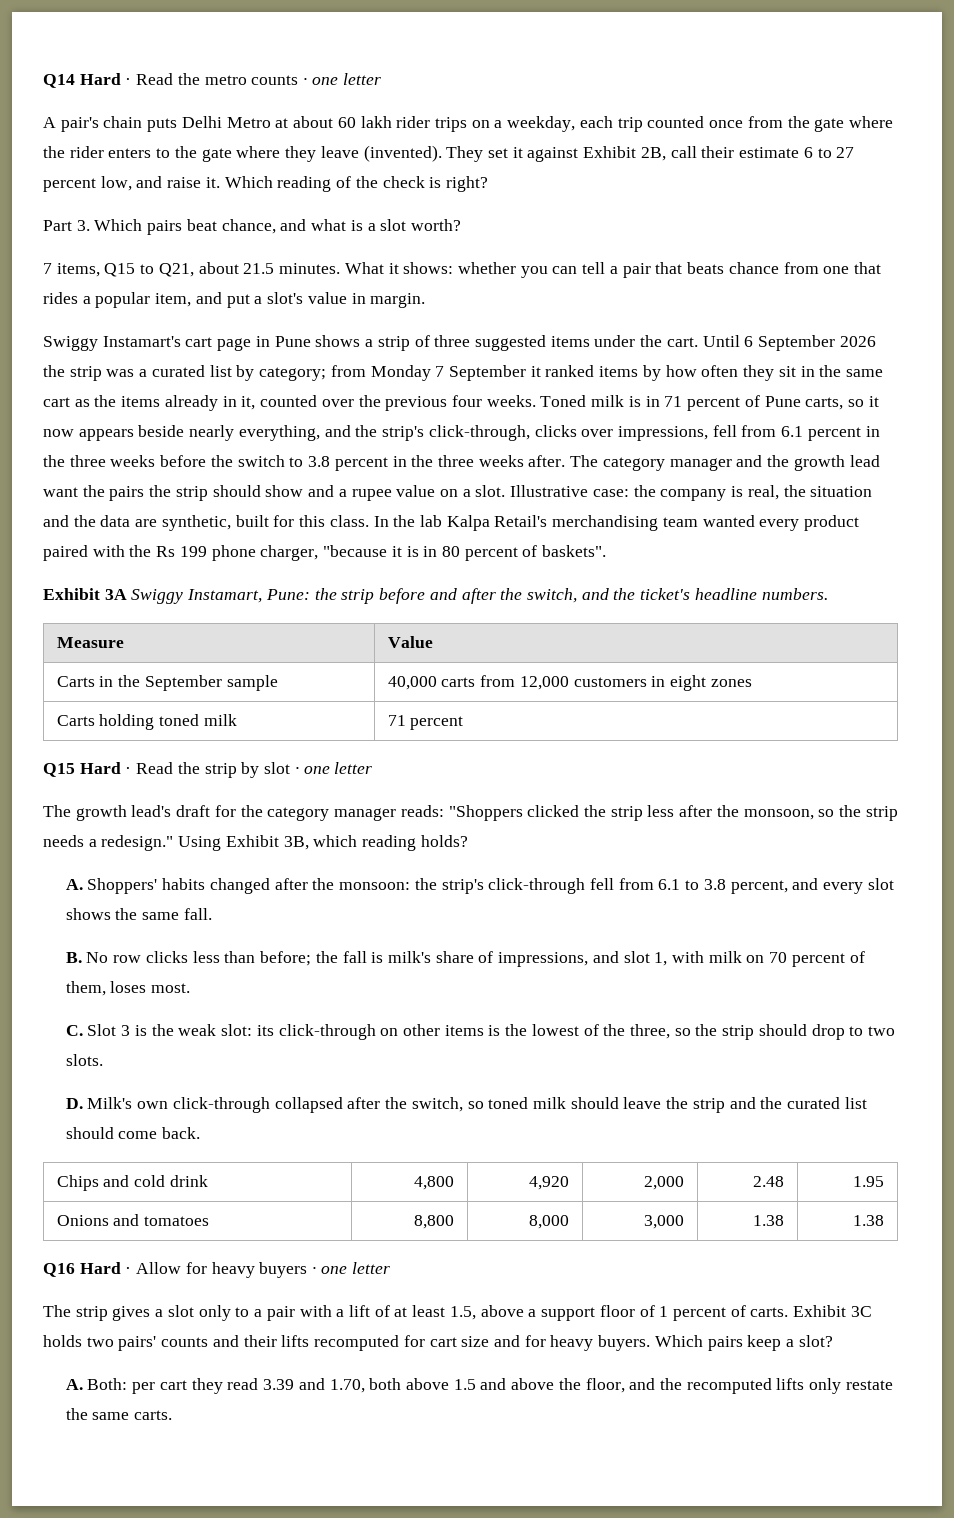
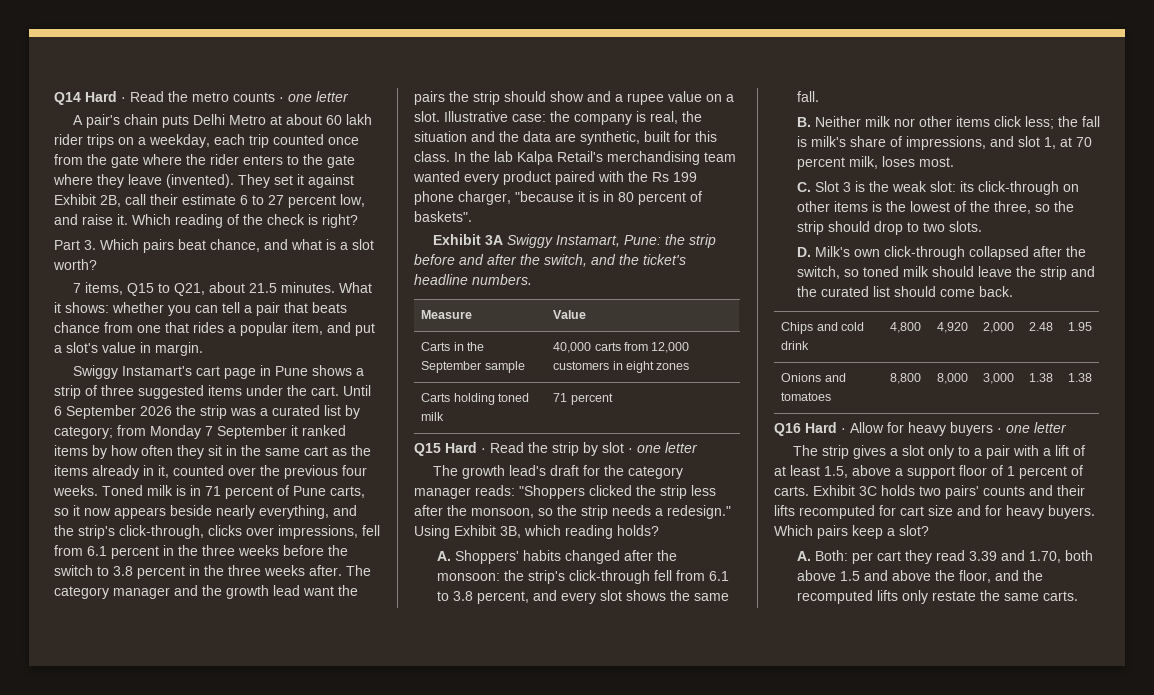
- B. No row clicks less than before; the fall is milk's share of impressions, and slot 1, with milk on 70 percent of them, loses most.
+ B. Neither milk nor other items click less; the fall is milk's share of impressions, and slot 1, at 70 percent milk, loses most.

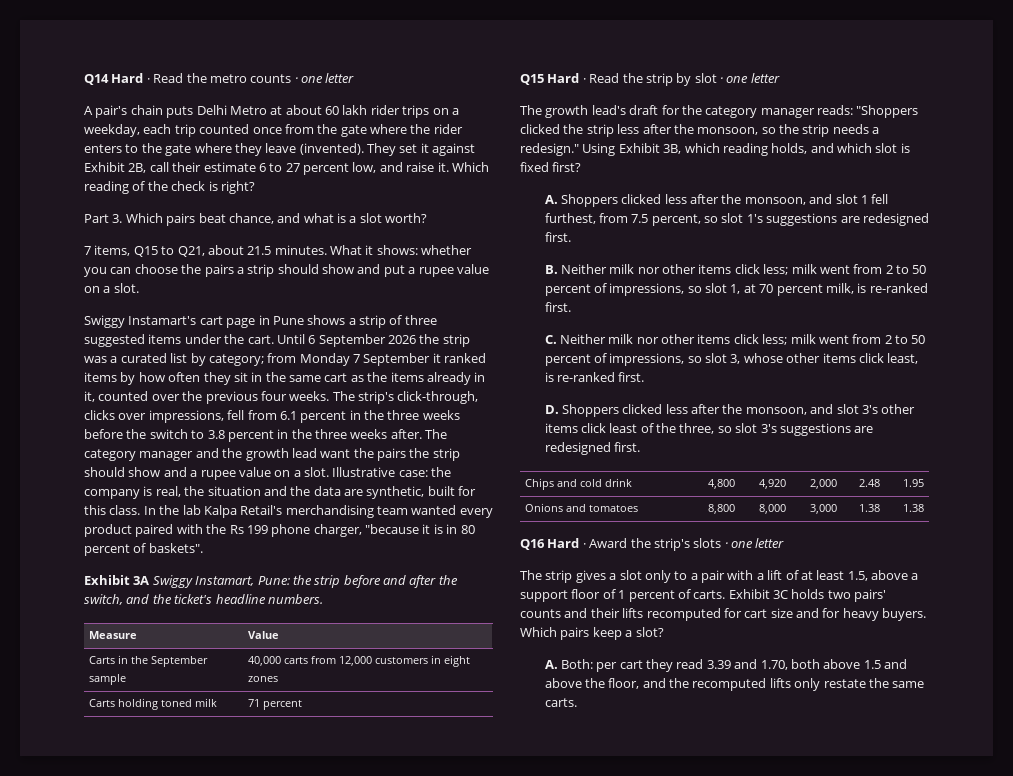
- What it shows: whether you can tell a pair that beats chance from one that rides a popular item, and put a slot's value in margin.
+ What it shows: whether you can choose the pairs a strip should show and put a rupee value on a slot.
- Toned milk is in 71 percent of Pune carts, so it now appears beside nearly everything, and the strip's click-through, clicks over impressions, fell from 6.1 percent in the three weeks before the switch to 3.8 percent in the three weeks after.
+ The strip's click-through, clicks over impressions, fell from 6.1 percent in the three weeks before the switch to 3.8 percent in the three weeks after.
- Using Exhibit 3B, which reading holds?
- A. Shoppers' habits changed after the monsoon: the strip's click-through fell from 6.1 to 3.8 percent, and every slot shows the same fall.
+ Using Exhibit 3B, which reading holds, and which slot is fixed first?
+ A. Shoppers clicked less after the monsoon, and slot 1 fell furthest, from 7.5 percent, so slot 1's suggestions are redesigned first.
- B. Neither milk nor other items click less; the fall is milk's share of impressions, and slot 1, at 70 percent milk, loses most.
- C. Slot 3 is the weak slot: its click-through on other items is the lowest of the three, so the strip should drop to two slots.
- D. Milk's own click-through collapsed after the switch, so toned milk should leave the strip and the curated list should come back.
+ B. Neither milk nor other items click less; milk went from 2 to 50 percent of impressions, so slot 1, at 70 percent milk, is re-ranked first.
+ C. Neither milk nor other items click less; milk went from 2 to 50 percent of impressions, so slot 3, whose other items click least, is re-ranked first.
+ D. Shoppers clicked less after the monsoon, and slot 3's other items click least of the three, so slot 3's suggestions are redesigned first.
- Q16 Hard · Allow for heavy buyers · one letter
+ Q16 Hard · Award the strip's slots · one letter

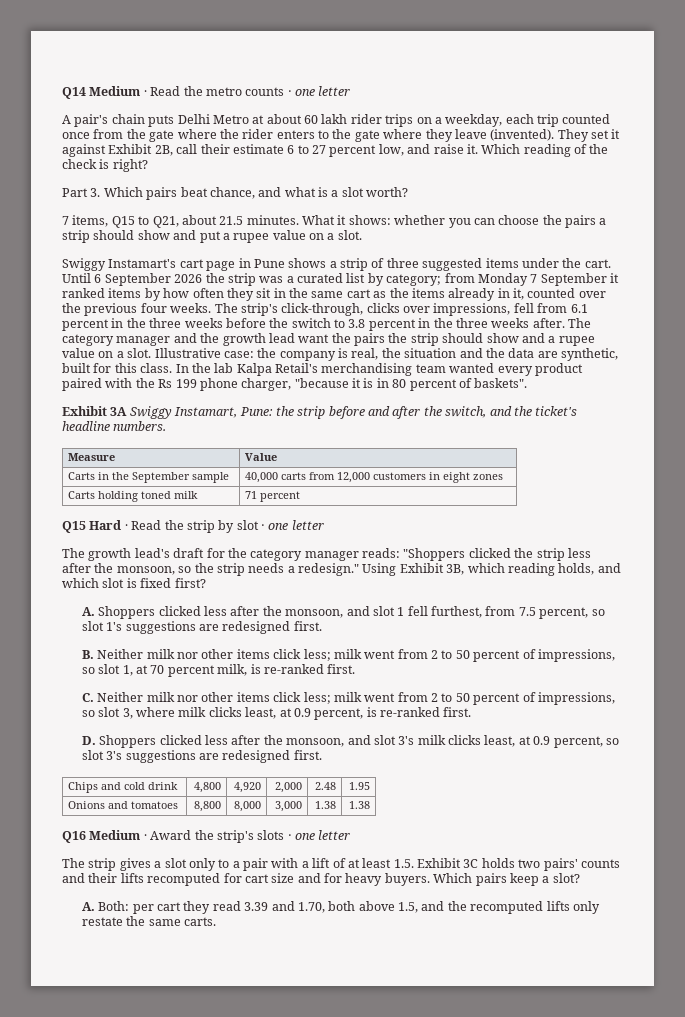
- Q14 Hard · Read the metro counts · one letter
+ Q14 Medium · Read the metro counts · one letter
- C. Neither milk nor other items click less; milk went from 2 to 50 percent of impressions, so slot 3, whose other items click least, is re-ranked first.
+ C. Neither milk nor other items click less; milk went from 2 to 50 percent of impressions, so slot 3, where milk clicks least, at 0.9 percent, is re-ranked first.
- D. Shoppers clicked less after the monsoon, and slot 3's other items click least of the three, so slot 3's suggestions are redesigned first.
+ D. Shoppers clicked less after the monsoon, and slot 3's milk clicks least, at 0.9 percent, so slot 3's suggestions are redesigned first.
- Q16 Hard · Award the strip's slots · one letter
+ Q16 Medium · Award the strip's slots · one letter
- The strip gives a slot only to a pair with a lift of at least 1.5, above a support floor of 1 percent of carts. Exhibit 3C holds two pairs' counts and their lifts recomputed for cart size and for heavy buyers.
+ The strip gives a slot only to a pair with a lift of at least 1.5. Exhibit 3C holds two pairs' counts and their lifts recomputed for cart size and for heavy buyers.
- A. Both: per cart they read 3.39 and 1.70, both above 1.5 and above the floor, and the recomputed lifts only restate the same carts.
+ A. Both: per cart they read 3.39 and 1.70, both above 1.5, and the recomputed lifts only restate the same carts.

